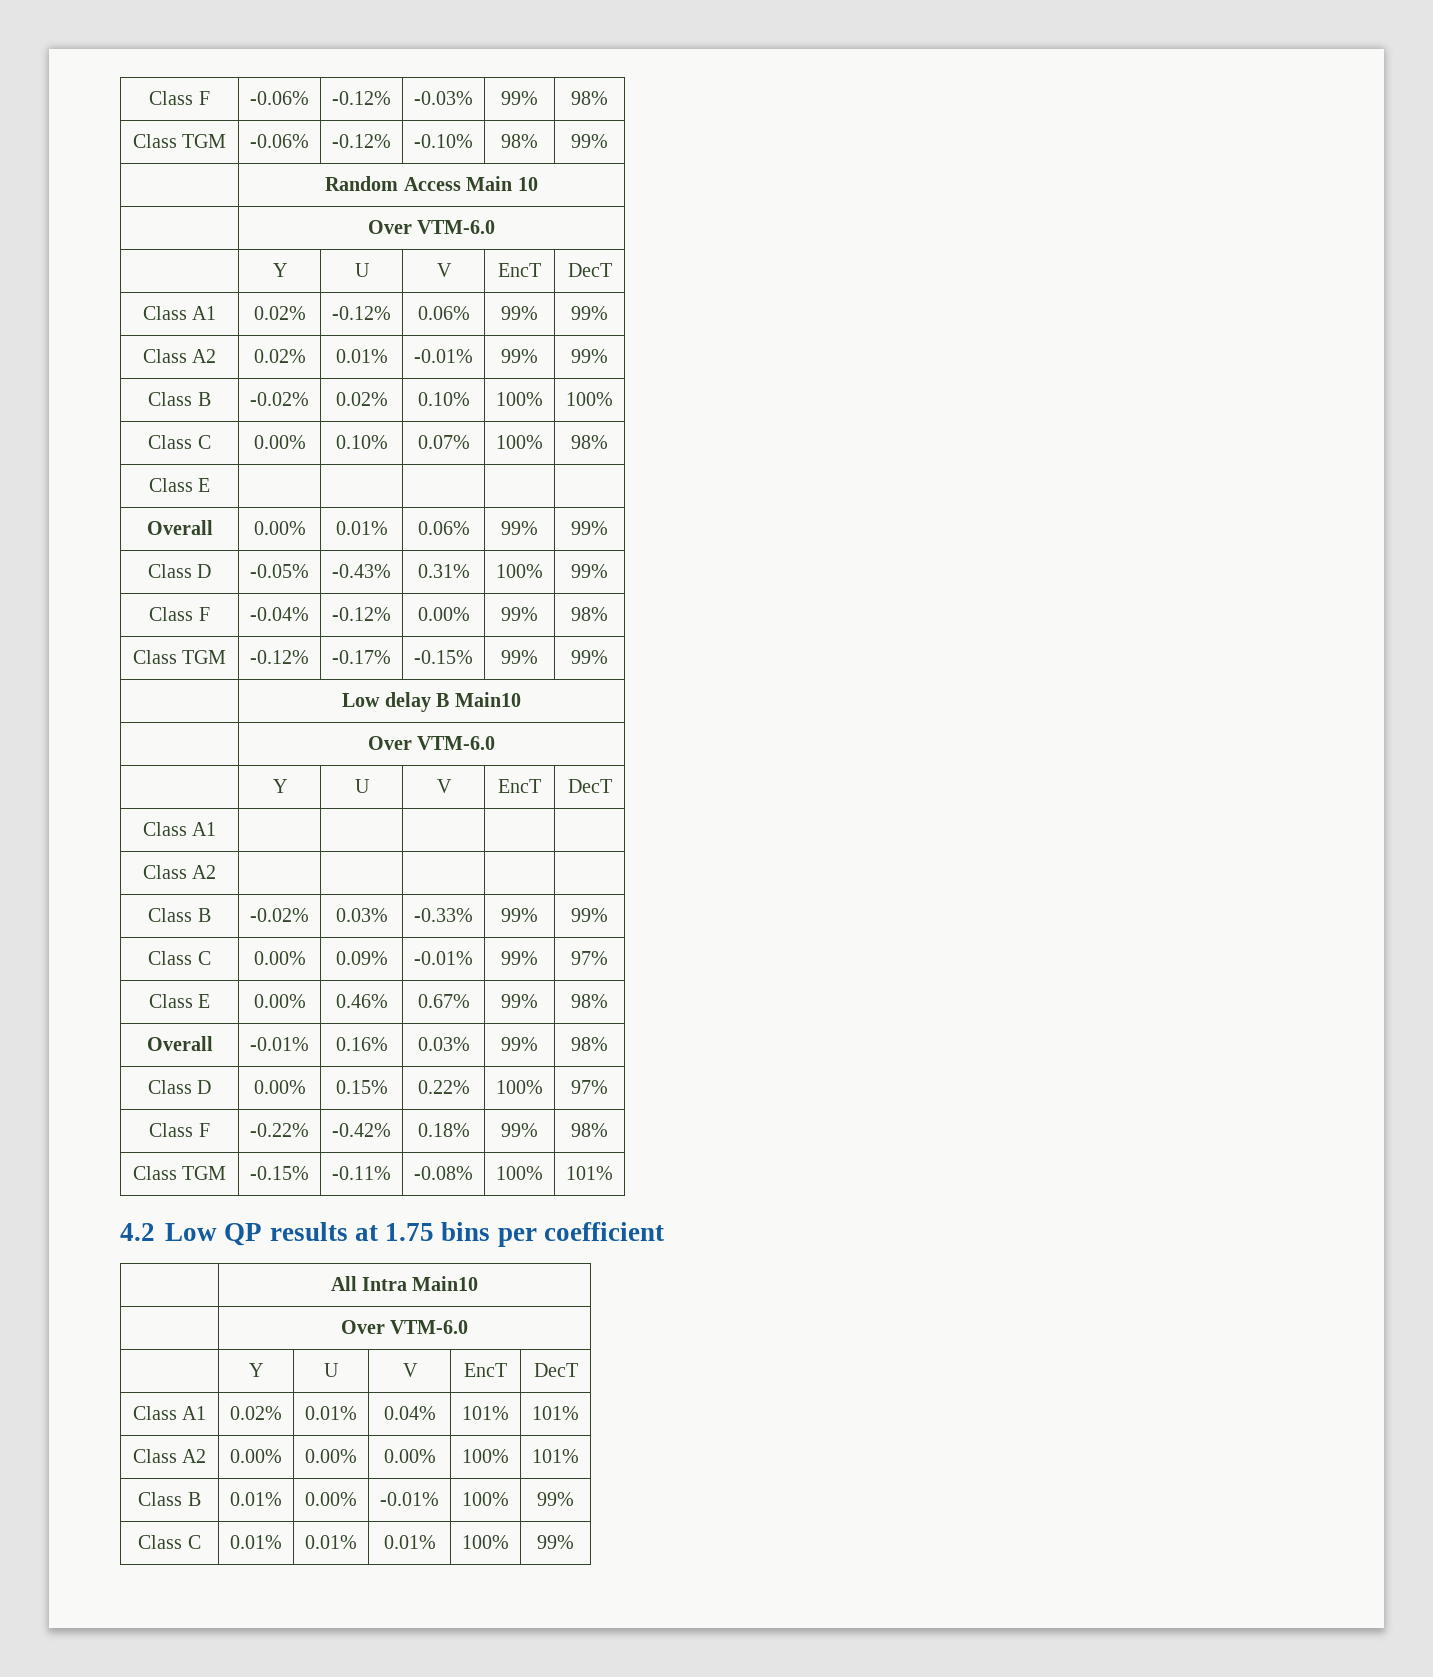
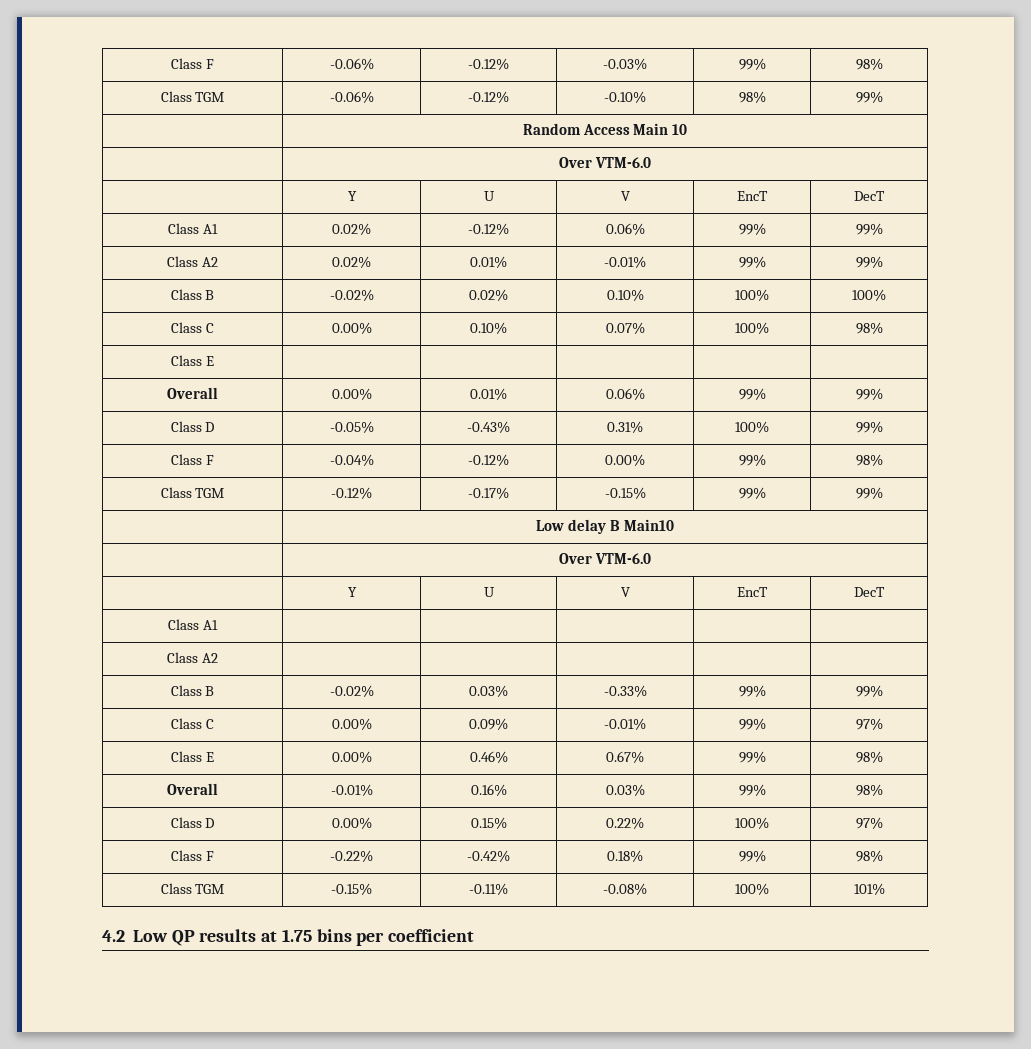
- | All Intra Main10
- | Over VTM-6.0
- | Y | U | V | EncT | DecT
- Class A1 | 0.02% | 0.01% | 0.04% | 101% | 101%
- Class A2 | 0.00% | 0.00% | 0.00% | 100% | 101%
- Class B | 0.01% | 0.00% | -0.01% | 100% | 99%
- Class C | 0.01% | 0.01% | 0.01% | 100% | 99%

